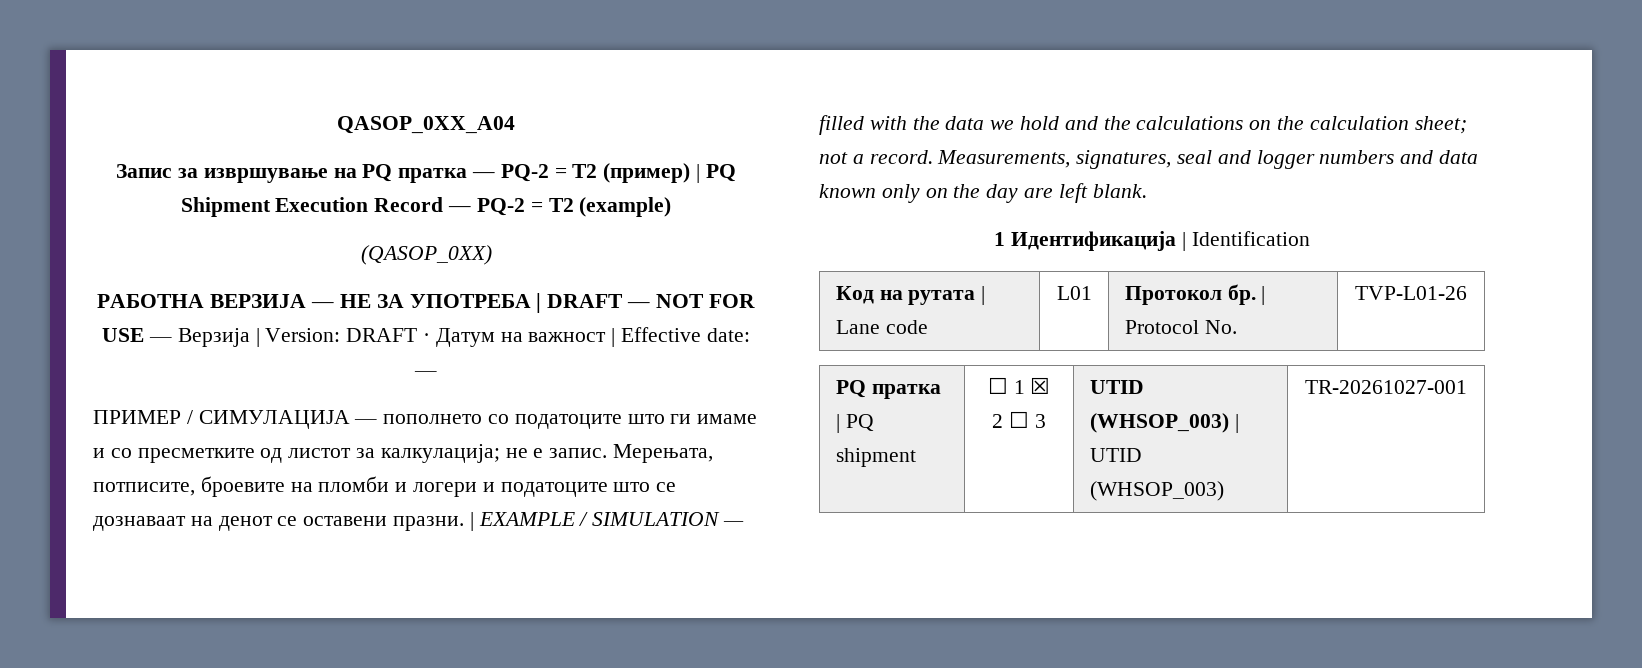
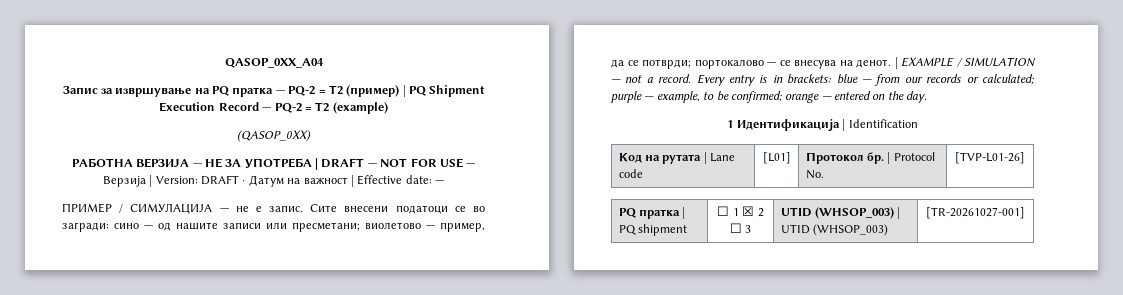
- ПРИМЕР / СИМУЛАЦИЈА — пополнето со податоците што ги имаме и со пресметките од листот за калкулација; не е запис. Мерењата, потписите, броевите на пломби и логери и податоците што се дознаваат на денот се оставени празни.
+ ПРИМЕР / СИМУЛАЦИЈА — не е запис. Сите внесени податоци се во загради: сино — од нашите записи или пресметани; виолетово — пример, да се потврди; портокалово — се внесува на денот.
- | EXAMPLE / SIMULATION — filled with the data we hold and the calculations on the calculation sheet; not a record. Measurements, signatures, seal and logger numbers and data known only on the day are left blank.
+ | EXAMPLE / SIMULATION — not a record. Every entry is in brackets: blue — from our records or calculated; purple — example, to be confirmed; orange — entered on the day.
- Код на рутата | Lane code | L01 | Протокол бр. | Protocol No. | TVP-L01-26
+ Код на рутата | Lane code | [L01] | Протокол бр. | Protocol No. | [TVP-L01-26]
- PQ пратка | PQ shipment | ☐ 1 ☒ 2 ☐ 3 | UTID (WHSOP_003) | UTID (WHSOP_003) | TR-20261027-001
+ PQ пратка | PQ shipment | ☐ 1 ☒ 2 ☐ 3 | UTID (WHSOP_003) | UTID (WHSOP_003) | [TR-20261027-001]

